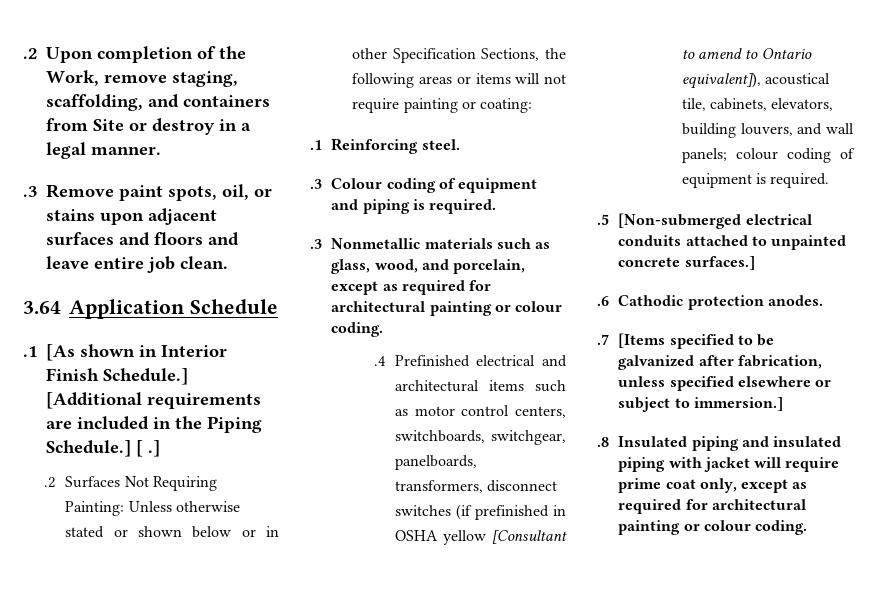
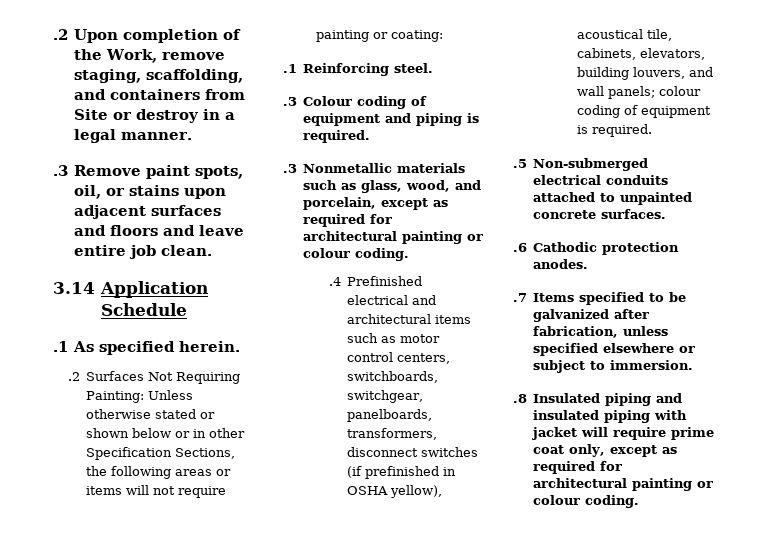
- 3.64 Application Schedule
+ 3.14 Application Schedule
- .1 [As shown in Interior Finish Schedule.] [Additional requirements are included in the Piping Schedule.] [ .]
+ .1 As specified herein.
- .4 Prefinished electrical and architectural items such as motor control centers, switchboards, switchgear, panelboards, transformers, disconnect switches (if prefinished in OSHA yellow [Consultant to amend to Ontario equivalent]), acoustical tile, cabinets, elevators, building louvers, and wall panels; colour coding of equipment is required.
+ .4 Prefinished electrical and architectural items such as motor control centers, switchboards, switchgear, panelboards, transformers, disconnect switches (if prefinished in OSHA yellow), acoustical tile, cabinets, elevators, building louvers, and wall panels; colour coding of equipment is required.
- .5 [Non-submerged electrical conduits attached to unpainted concrete surfaces.]
+ .5 Non-submerged electrical conduits attached to unpainted concrete surfaces.
- .7 [Items specified to be galvanized after fabrication, unless specified elsewhere or subject to immersion.]
+ .7 Items specified to be galvanized after fabrication, unless specified elsewhere or subject to immersion.

